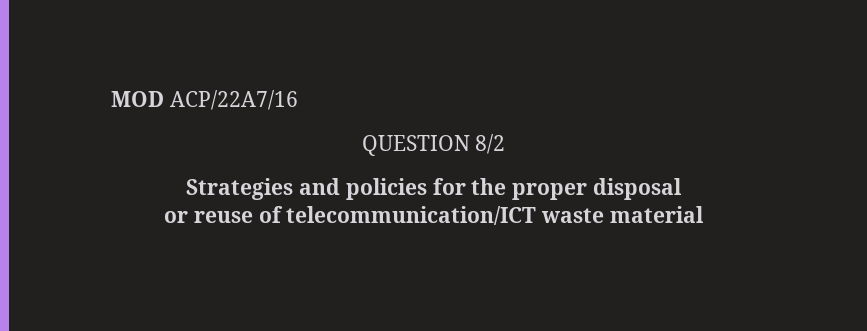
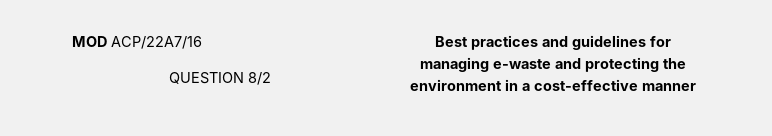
- Strategies and policies for the proper disposal
- or reuse of telecommunication/ICT waste material
+ Best practices and guidelines for managing e-waste and protecting the environment in a cost-effective manner

